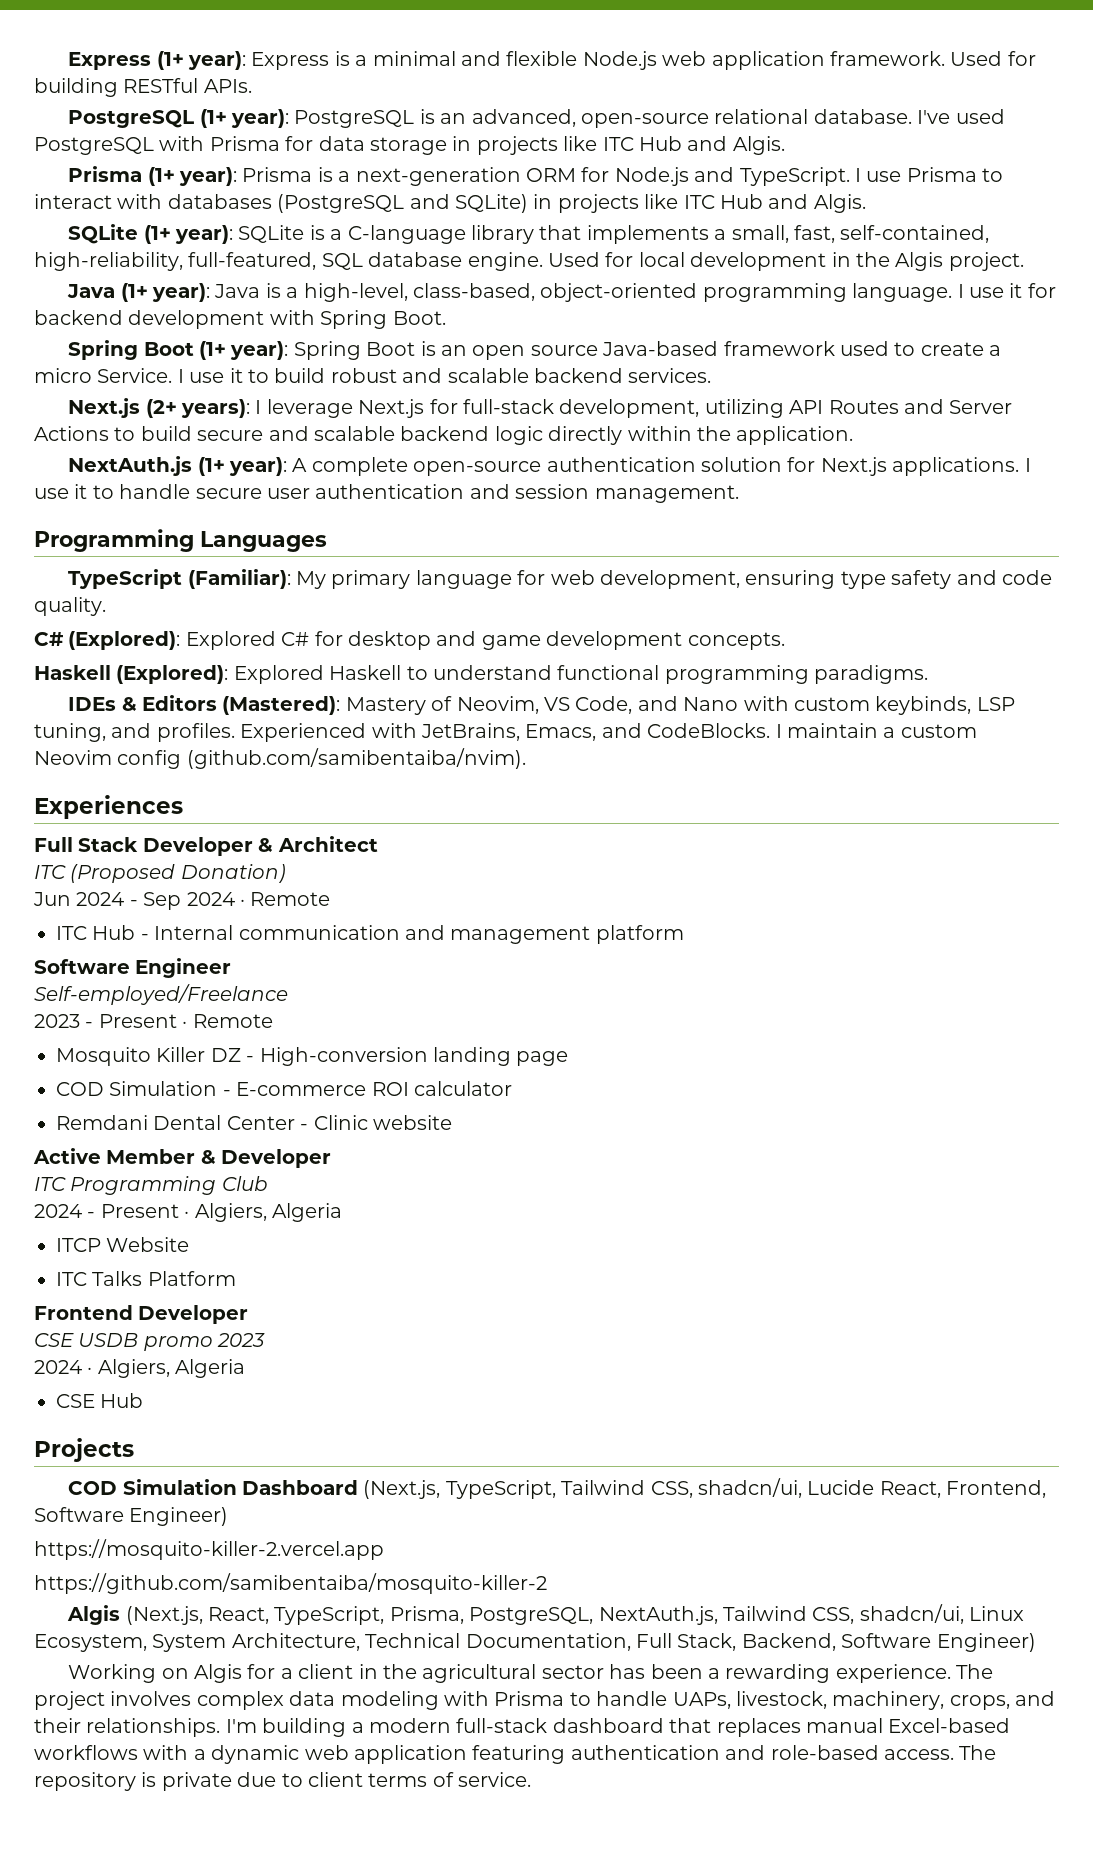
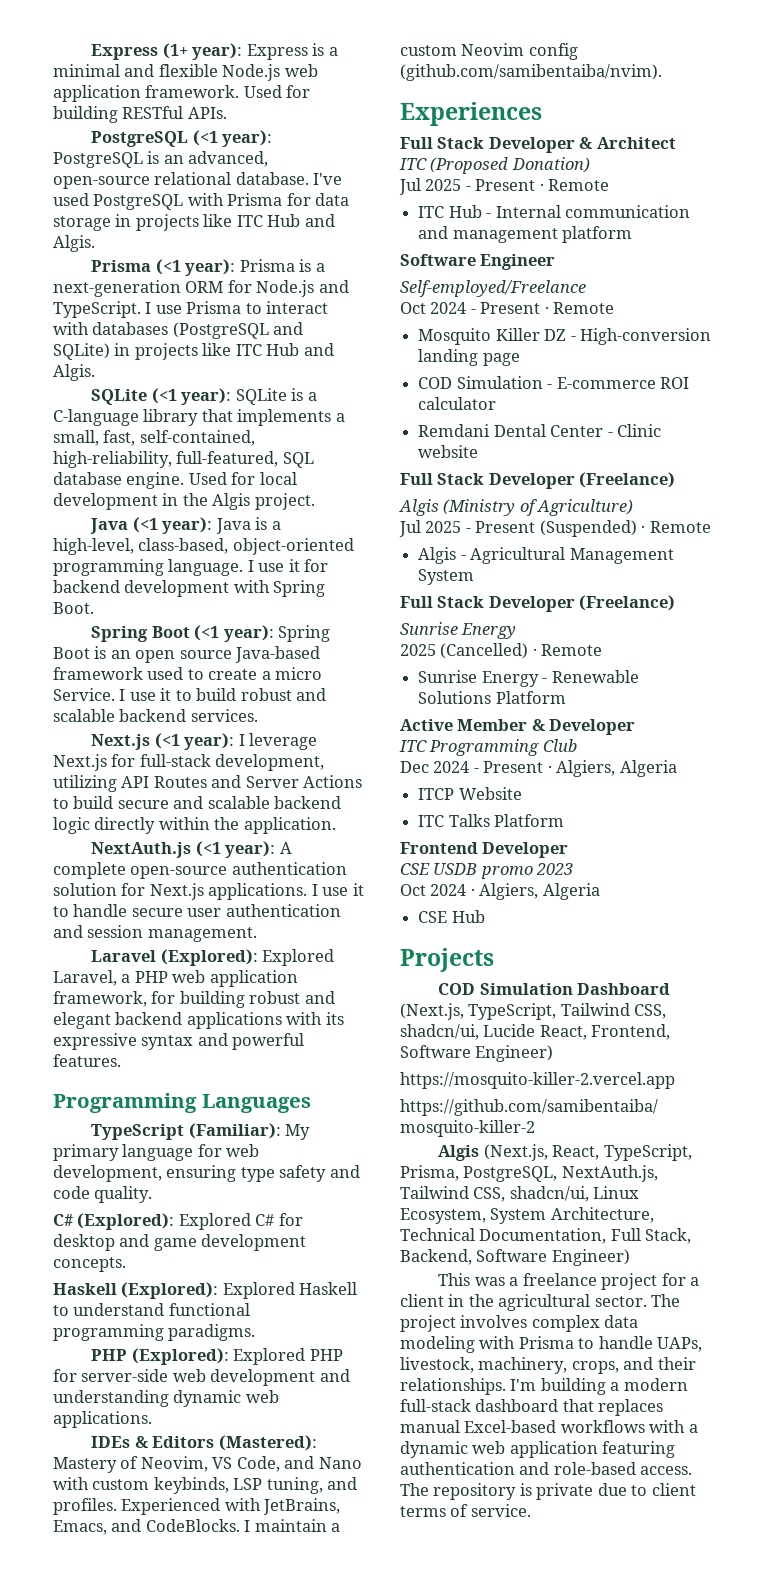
- PostgreSQL (1+ year): PostgreSQL is an advanced, open-source relational database.
+ PostgreSQL (<1 year): PostgreSQL is an advanced, open-source relational database.
- Prisma (1+ year): Prisma is a next-generation ORM for Node.js and TypeScript.
+ Prisma (<1 year): Prisma is a next-generation ORM for Node.js and TypeScript.
- SQLite (1+ year): SQLite is a C-language library that implements a small, fast, self-contained, high-reliability, full-featured, SQL database engine.
+ SQLite (<1 year): SQLite is a C-language library that implements a small, fast, self-contained, high-reliability, full-featured, SQL database engine.
- Java (1+ year): Java is a high-level, class-based, object-oriented programming language.
+ Java (<1 year): Java is a high-level, class-based, object-oriented programming language.
- Spring Boot (1+ year): Spring Boot is an open source Java-based framework used to create a micro Service.
+ Spring Boot (<1 year): Spring Boot is an open source Java-based framework used to create a micro Service.
- Next.js (2+ years): I leverage Next.js for full-stack development, utilizing API Routes and Server Actions to build secure and scalable backend logic directly within the application.
+ Next.js (<1 year): I leverage Next.js for full-stack development, utilizing API Routes and Server Actions to build secure and scalable backend logic directly within the application.
- NextAuth.js (1+ year): A complete open-source authentication solution for Next.js applications.
+ NextAuth.js (<1 year): A complete open-source authentication solution for Next.js applications.
+ Laravel (Explored): Explored Laravel, a PHP web application framework, for building robust and elegant backend applications with its expressive syntax and powerful features.
+ PHP (Explored): Explored PHP for server-side web development and understanding dynamic web applications.
- Jun 2024 - Sep 2024 · Remote
+ Jul 2025 - Present · Remote
- 2023 - Present · Remote
+ Oct 2024 - Present · Remote
  Remdani Dental Center - Clinic website
+ Full Stack Developer (Freelance)
+ Algis (Ministry of Agriculture)
+ Jul 2025 - Present (Suspended) · Remote
+ Algis - Agricultural Management System
+ Full Stack Developer (Freelance)
+ Sunrise Energy
+ 2025 (Cancelled) · Remote
+ Sunrise Energy - Renewable Solutions Platform
- 2024 - Present · Algiers, Algeria
+ Dec 2024 - Present · Algiers, Algeria
- 2024 · Algiers, Algeria
+ Oct 2024 · Algiers, Algeria
- Working on Algis for a client in the agricultural sector has been a rewarding experience.
+ This was a freelance project for a client in the agricultural sector.

